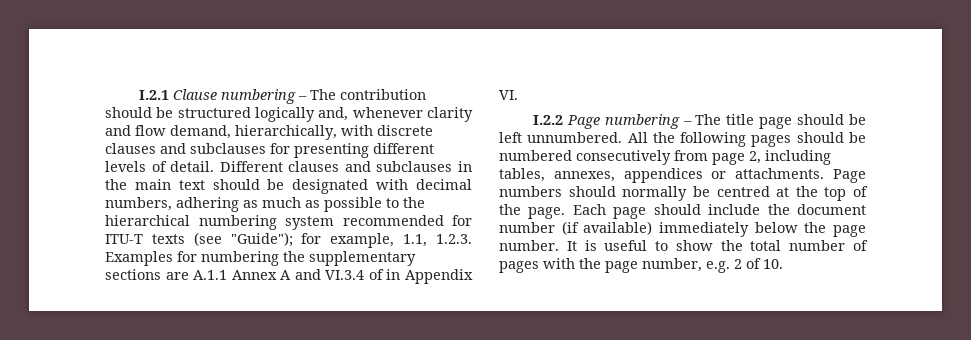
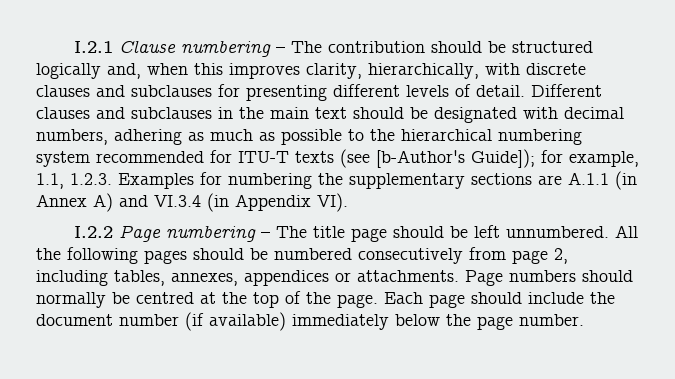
- I.2.1 Clause numbering – The contribution should be structured logically and, whenever clarity and flow demand, hierarchically, with discrete clauses and subclauses for presenting different levels of detail.
+ I.2.1 Clause numbering – The contribution should be structured logically and, when this improves clarity, hierarchically, with discrete clauses and subclauses for presenting different levels of detail.
- Different clauses and subclauses in the main text should be designated with decimal numbers, adhering as much as possible to the hierarchical numbering system recommended for ITU-T texts (see "Guide"); for example, 1.1, 1.2.3. Examples for numbering the supplementary sections are A.1.1 Annex A and VI.3.4 of in Appendix VI.
+ Different clauses and subclauses in the main text should be designated with decimal numbers, adhering as much as possible to the hierarchical numbering system recommended for ITU-T texts (see [b-Author's Guide]); for example, 1.1, 1.2.3. Examples for numbering the supplementary sections are A.1.1 (in Annex A) and VI.3.4 (in Appendix VI).
- It is useful to show the total number of pages with the page number, e.g. 2 of 10.

